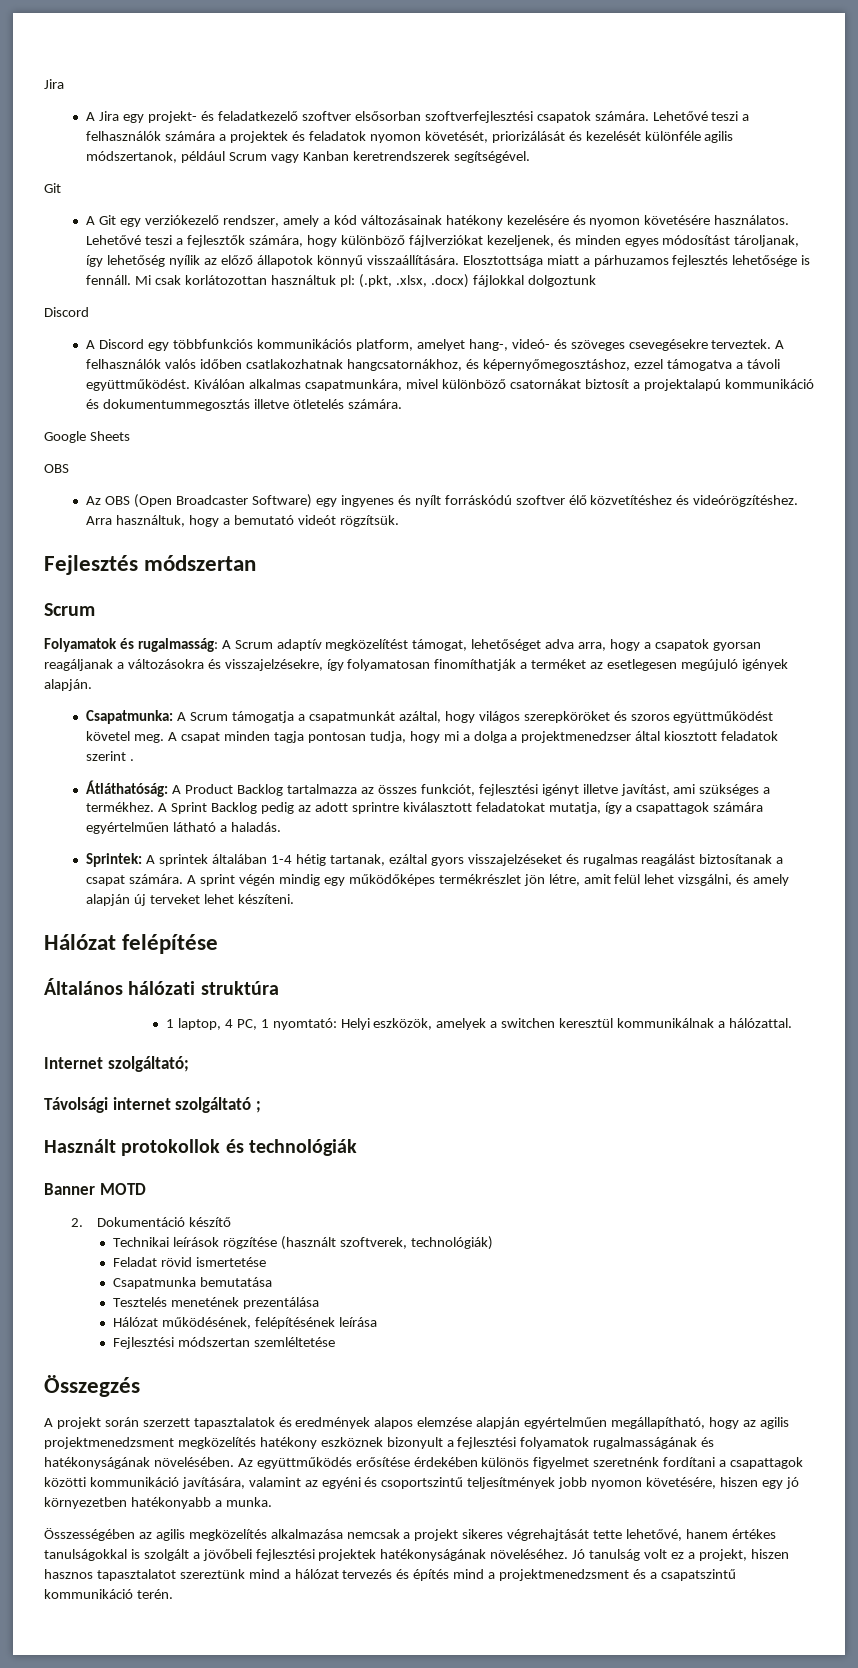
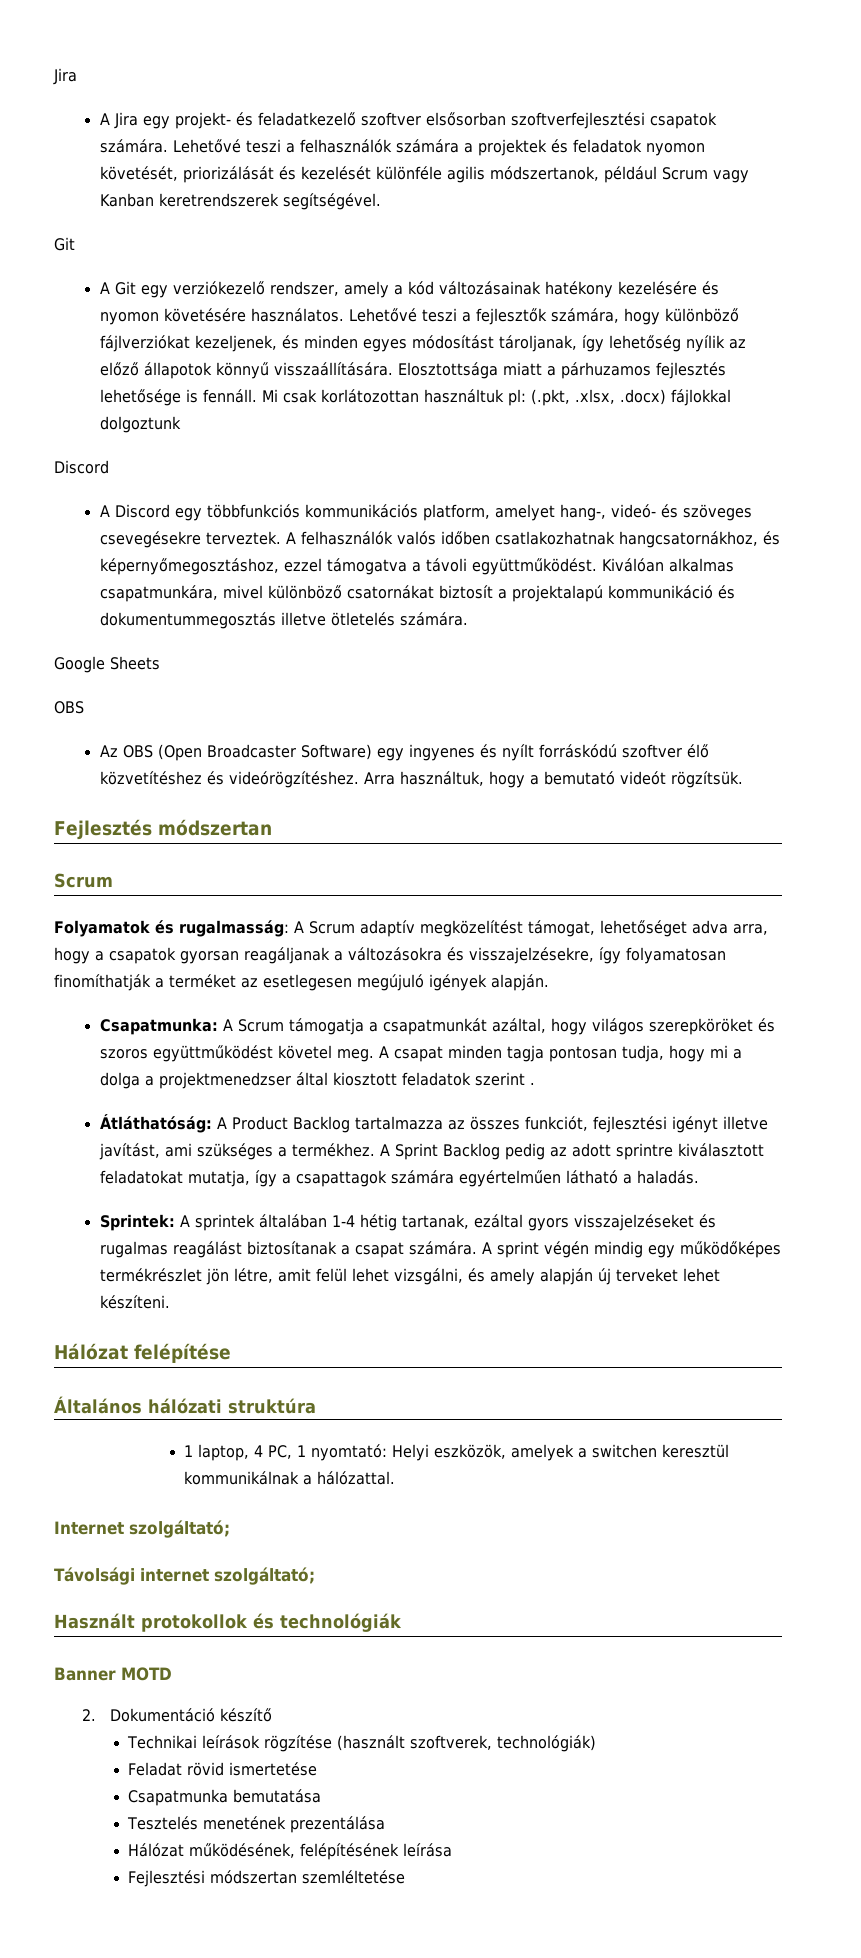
- Távolsági internet szolgáltató ;
+ Távolsági internet szolgáltató;
- Összegzés
- A projekt során szerzett tapasztalatok és eredmények alapos elemzése alapján egyértelműen megállapítható, hogy az agilis projektmenedzsment megközelítés hatékony eszköznek bizonyult a fejlesztési folyamatok rugalmasságának és hatékonyságának növelésében. Az együttműködés erősítése érdekében különös figyelmet szeretnénk fordítani a csapattagok közötti kommunikáció javítására, valamint az egyéni és csoportszintű teljesítmények jobb nyomon követésére, hiszen egy jó környezetben hatékonyabb a munka.
- Összességében az agilis megközelítés alkalmazása nemcsak a projekt sikeres végrehajtását tette lehetővé, hanem értékes tanulságokkal is szolgált a jövőbeli fejlesztési projektek hatékonyságának növeléséhez. Jó tanulság volt ez a projekt, hiszen hasznos tapasztalatot szereztünk mind a hálózat tervezés és építés mind a projektmenedzsment és a csapatszintű kommunikáció terén.

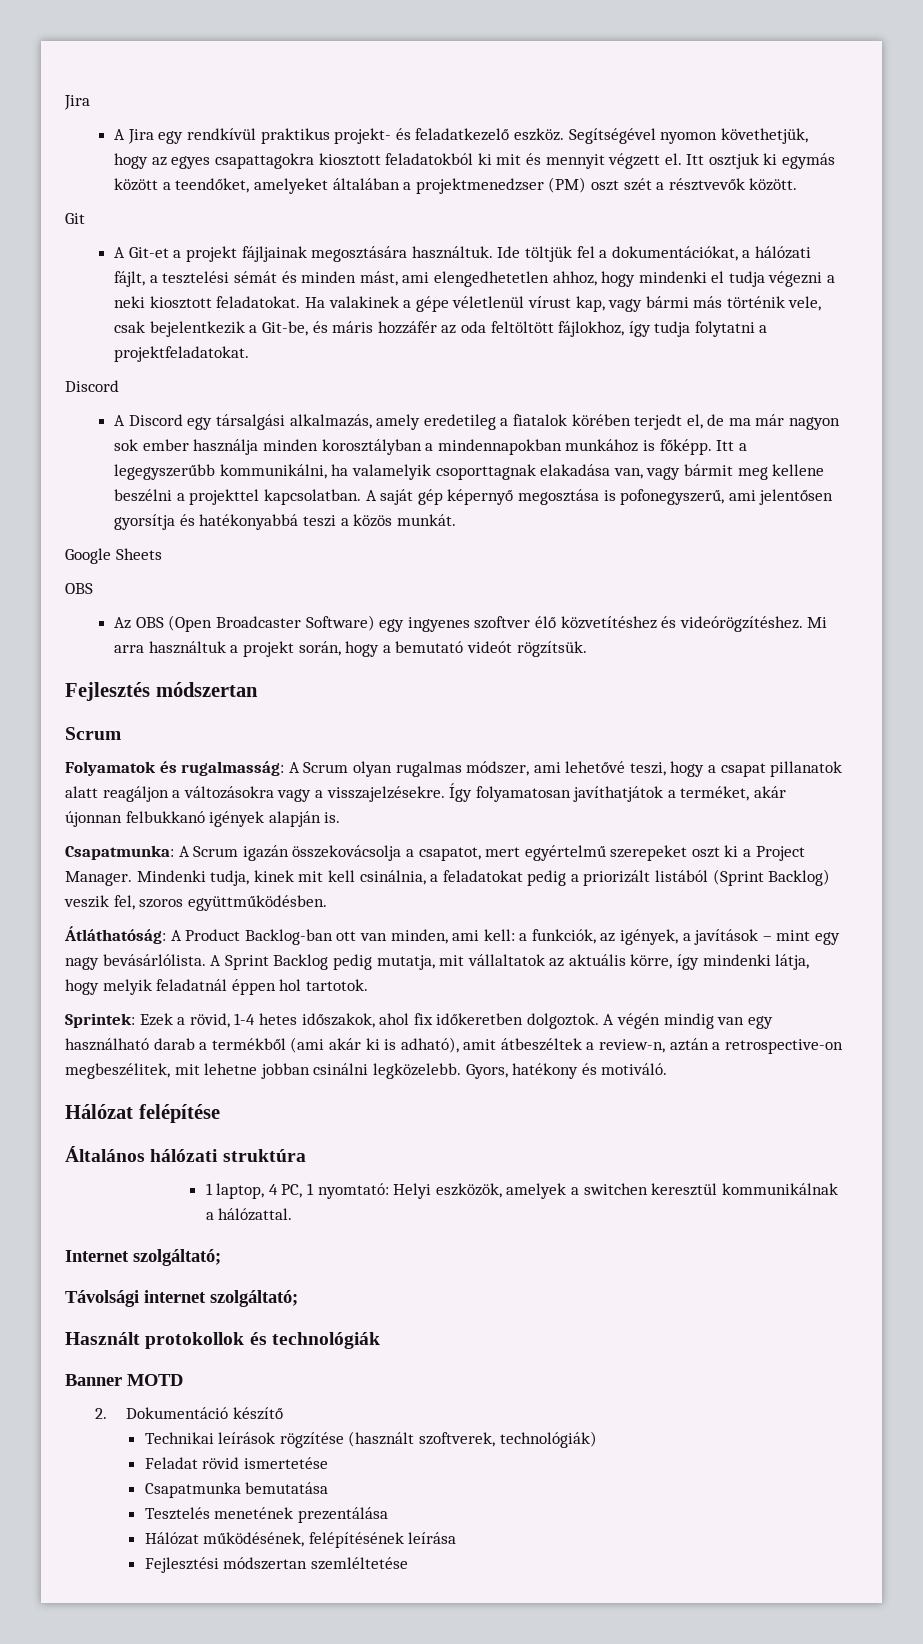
- A Jira egy projekt- és feladatkezelő szoftver elsősorban szoftverfejlesztési csapatok számára. Lehetővé teszi a felhasználók számára a projektek és feladatok nyomon követését, priorizálását és kezelését különféle agilis módszertanok, például Scrum vagy Kanban keretrendszerek segítségével.
+ A Jira egy rendkívül praktikus projekt- és feladatkezelő eszköz. Segítségével nyomon követhetjük, hogy az egyes csapattagokra kiosztott feladatokból ki mit és mennyit végzett el. Itt osztjuk ki egymás között a teendőket, amelyeket általában a projektmenedzser (PM) oszt szét a résztvevők között.
  Git
- A Git egy verziókezelő rendszer, amely a kód változásainak hatékony kezelésére és nyomon követésére használatos. Lehetővé teszi a fejlesztők számára, hogy különböző fájlverziókat kezeljenek, és minden egyes módosítást tároljanak, így lehetőség nyílik az előző állapotok könnyű visszaállítására. Elosztottsága miatt a párhuzamos fejlesztés lehetősége is fennáll. Mi csak korlátozottan használtuk pl: (.pkt, .xlsx, .docx) fájlokkal dolgoztunk
+ A Git-et a projekt fájljainak megosztására használtuk. Ide töltjük fel a dokumentációkat, a hálózati fájlt, a tesztelési sémát és minden mást, ami elengedhetetlen ahhoz, hogy mindenki el tudja végezni a neki kiosztott feladatokat. Ha valakinek a gépe véletlenül vírust kap, vagy bármi más történik vele, csak bejelentkezik a Git-be, és máris hozzáfér az oda feltöltött fájlokhoz, így tudja folytatni a projektfeladatokat.
  Discord
- A Discord egy többfunkciós kommunikációs platform, amelyet hang-, videó- és szöveges csevegésekre terveztek. A felhasználók valós időben csatlakozhatnak hangcsatornákhoz, és képernyőmegosztáshoz, ezzel támogatva a távoli együttműködést. Kiválóan alkalmas csapatmunkára, mivel különböző csatornákat biztosít a projektalapú kommunikáció és dokumentummegosztás illetve ötletelés számára.
+ A Discord egy társalgási alkalmazás, amely eredetileg a fiatalok körében terjedt el, de ma már nagyon sok ember használja minden korosztályban a mindennapokban munkához is főképp. Itt a legegyszerűbb kommunikálni, ha valamelyik csoporttagnak elakadása van, vagy bármit meg kellene beszélni a projekttel kapcsolatban. A saját gép képernyő megosztása is pofonegyszerű, ami jelentősen gyorsítja és hatékonyabbá teszi a közös munkát.
- Az OBS (Open Broadcaster Software) egy ingyenes és nyílt forráskódú szoftver élő közvetítéshez és videórögzítéshez.
+ Az OBS (Open Broadcaster Software) egy ingyenes szoftver élő közvetítéshez és videórögzítéshez.
- Arra használtuk, hogy a bemutató videót rögzítsük.
+ Mi arra használtuk a projekt során, hogy a bemutató videót rögzítsük.
- Folyamatok és rugalmasság: A Scrum adaptív megközelítést támogat, lehetőséget adva arra, hogy a csapatok gyorsan reagáljanak a változásokra és visszajelzésekre, így folyamatosan finomíthatják a terméket az esetlegesen megújuló igények alapján.
- Csapatmunka: A Scrum támogatja a csapatmunkát azáltal, hogy világos szerepköröket és szoros együttműködést követel meg. A csapat minden tagja pontosan tudja, hogy mi a dolga a projektmenedzser által kiosztott feladatok szerint .
- Átláthatóság: A Product Backlog tartalmazza az összes funkciót, fejlesztési igényt illetve javítást, ami szükséges a termékhez. A Sprint Backlog pedig az adott sprintre kiválasztott feladatokat mutatja, így a csapattagok számára egyértelműen látható a haladás.
- Sprintek: A sprintek általában 1-4 hétig tartanak, ezáltal gyors visszajelzéseket és rugalmas reagálást biztosítanak a csapat számára. A sprint végén mindig egy működőképes termékrészlet jön létre, amit felül lehet vizsgálni, és amely alapján új terveket lehet készíteni.
+ Folyamatok és rugalmasság: A Scrum olyan rugalmas módszer, ami lehetővé teszi, hogy a csapat pillanatok alatt reagáljon a változásokra vagy a visszajelzésekre. Így folyamatosan javíthatjátok a terméket, akár újonnan felbukkanó igények alapján is.
+ Csapatmunka: A Scrum igazán összekovácsolja a csapatot, mert egyértelmű szerepeket oszt ki a Project Manager. Mindenki tudja, kinek mit kell csinálnia, a feladatokat pedig a priorizált listából (Sprint Backlog) veszik fel, szoros együttműködésben.
+ Átláthatóság: A Product Backlog-ban ott van minden, ami kell: a funkciók, az igények, a javítások – mint egy nagy bevásárlólista. A Sprint Backlog pedig mutatja, mit vállaltatok az aktuális körre, így mindenki látja, hogy melyik feladatnál éppen hol tartotok.
+ Sprintek: Ezek a rövid, 1-4 hetes időszakok, ahol fix időkeretben dolgoztok. A végén mindig van egy használható darab a termékből (ami akár ki is adható), amit átbeszéltek a review-n, aztán a retrospective-on megbeszélitek, mit lehetne jobban csinálni legközelebb. Gyors, hatékony és motiváló.

